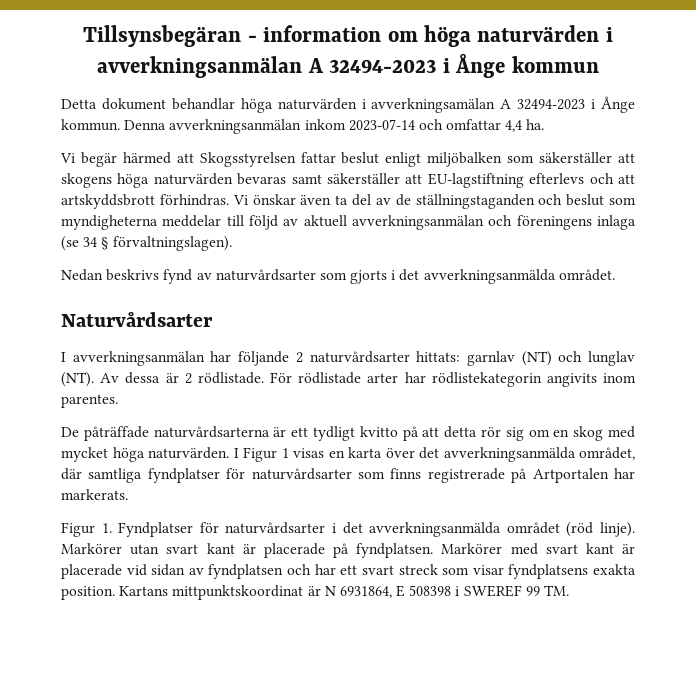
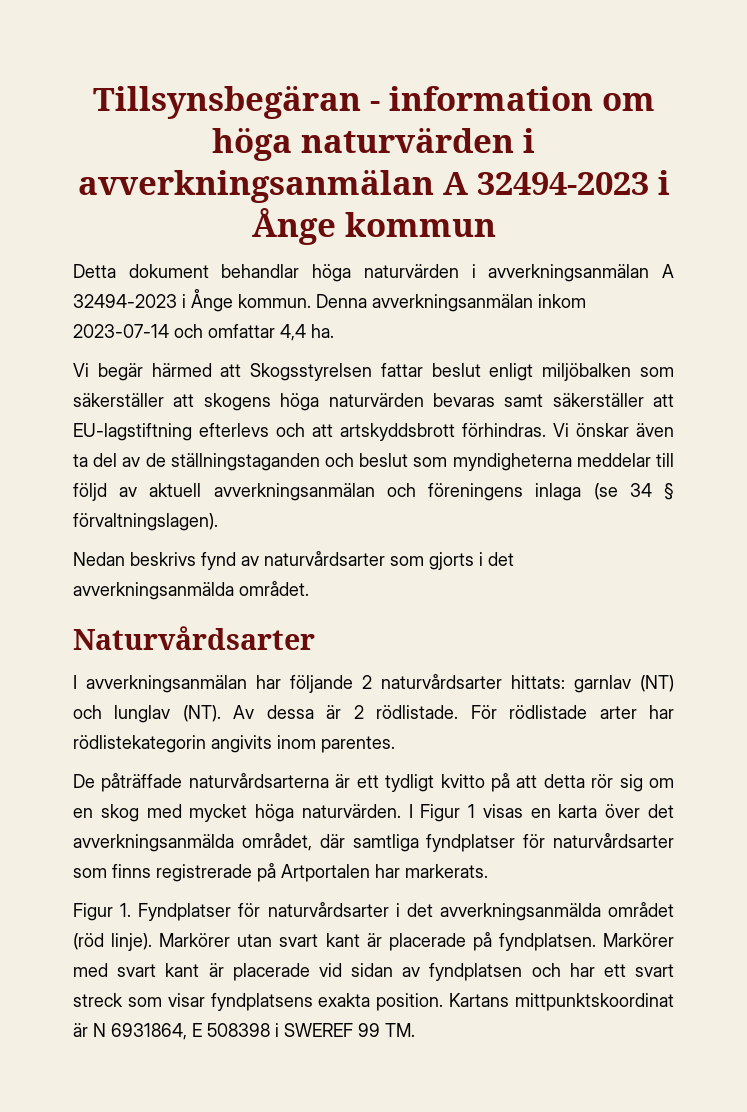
- Detta dokument behandlar höga naturvärden i avverkningsamälan A 32494-2023 i Ånge kommun.
+ Detta dokument behandlar höga naturvärden i avverkningsanmälan A 32494-2023 i Ånge kommun.

